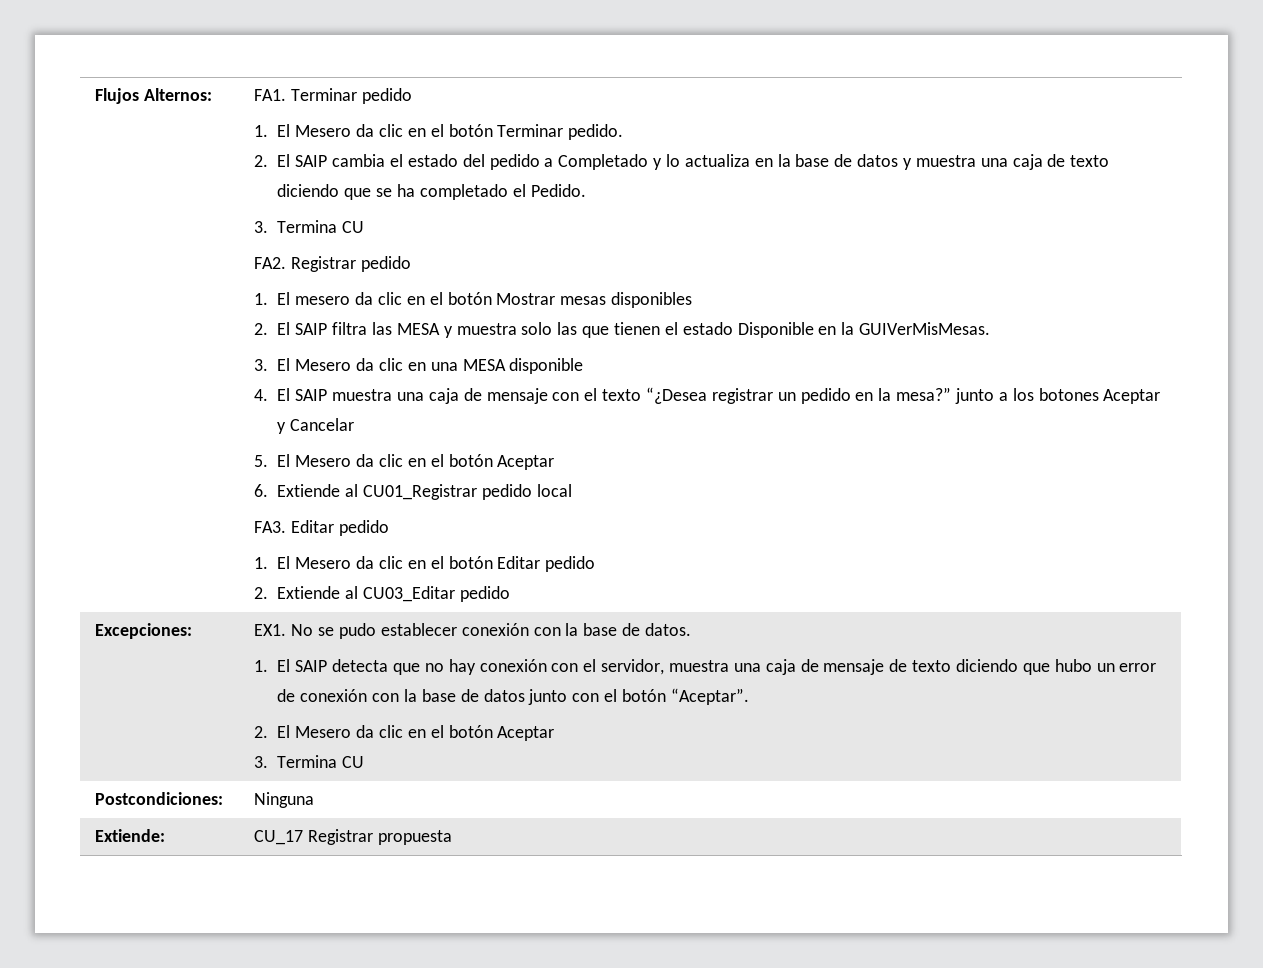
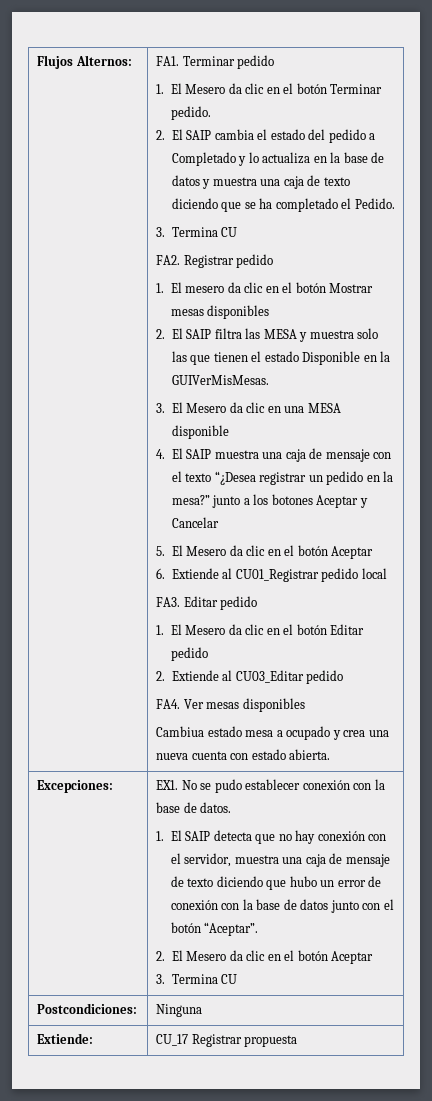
+ FA4. Ver mesas disponibles
+ Cambiua estado mesa a ocupado y crea una nueva cuenta con estado abierta.

